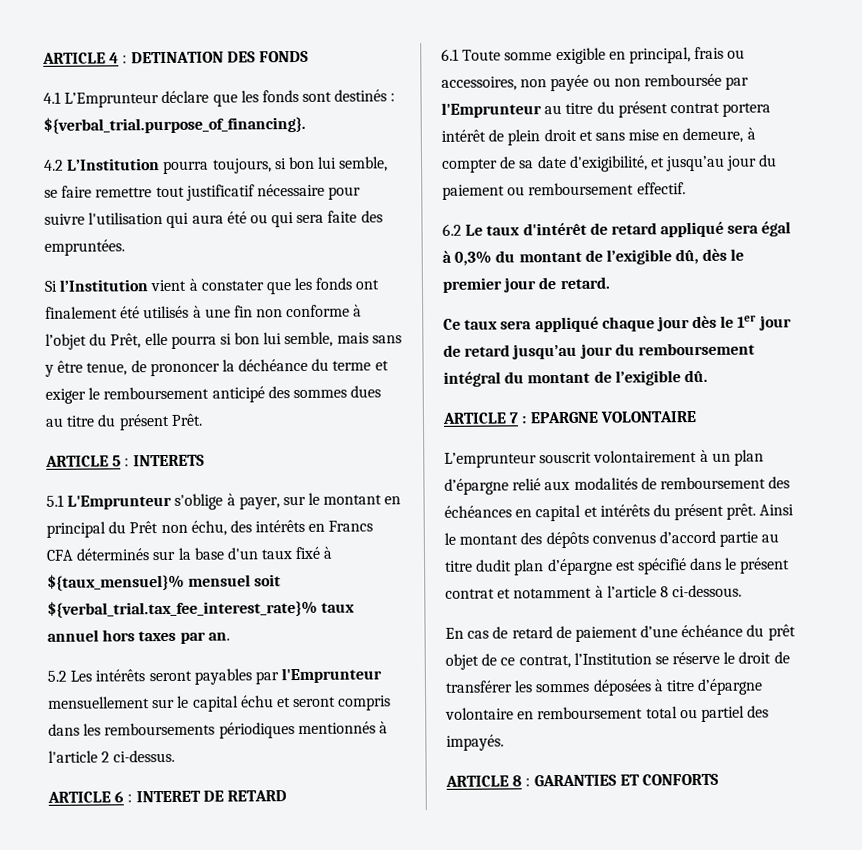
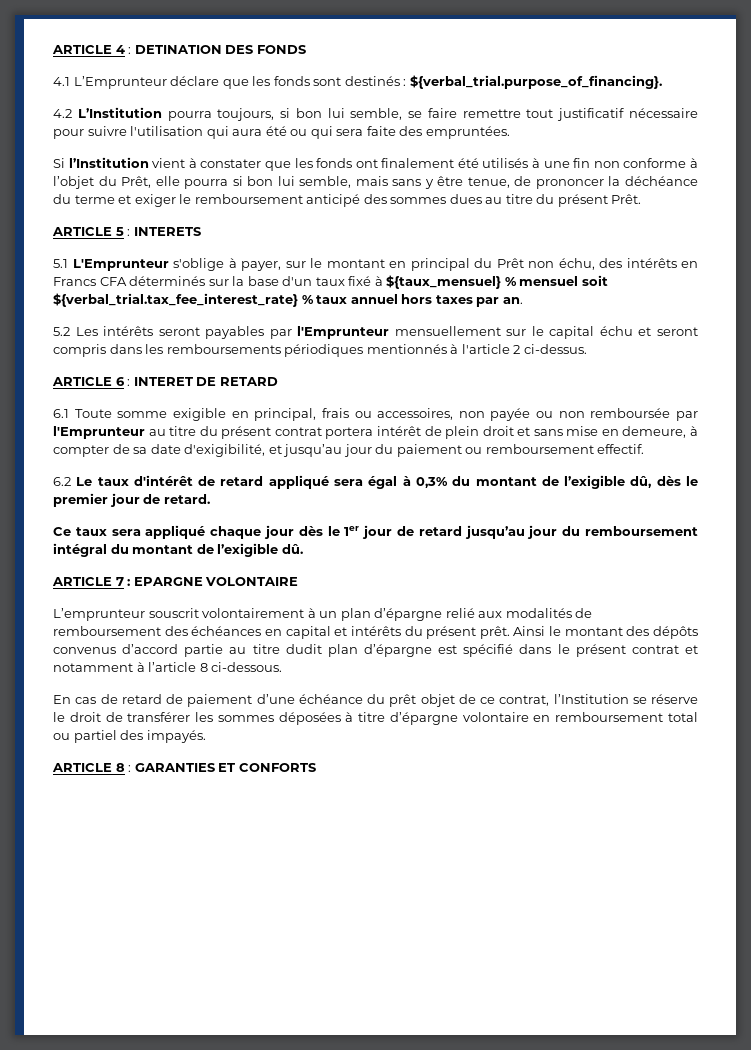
- 5.1 L'Emprunteur s'oblige à payer, sur le montant en principal du Prêt non échu, des intérêts en Francs CFA déterminés sur la base d'un taux fixé à ${taux_mensuel}% mensuel soit ${verbal_trial.tax_fee_interest_rate}% taux annuel hors taxes par an.
+ 5.1 L'Emprunteur s'oblige à payer, sur le montant en principal du Prêt non échu, des intérêts en Francs CFA déterminés sur la base d'un taux fixé à ${taux_mensuel} % mensuel soit ${verbal_trial.tax_fee_interest_rate} % taux annuel hors taxes par an.

